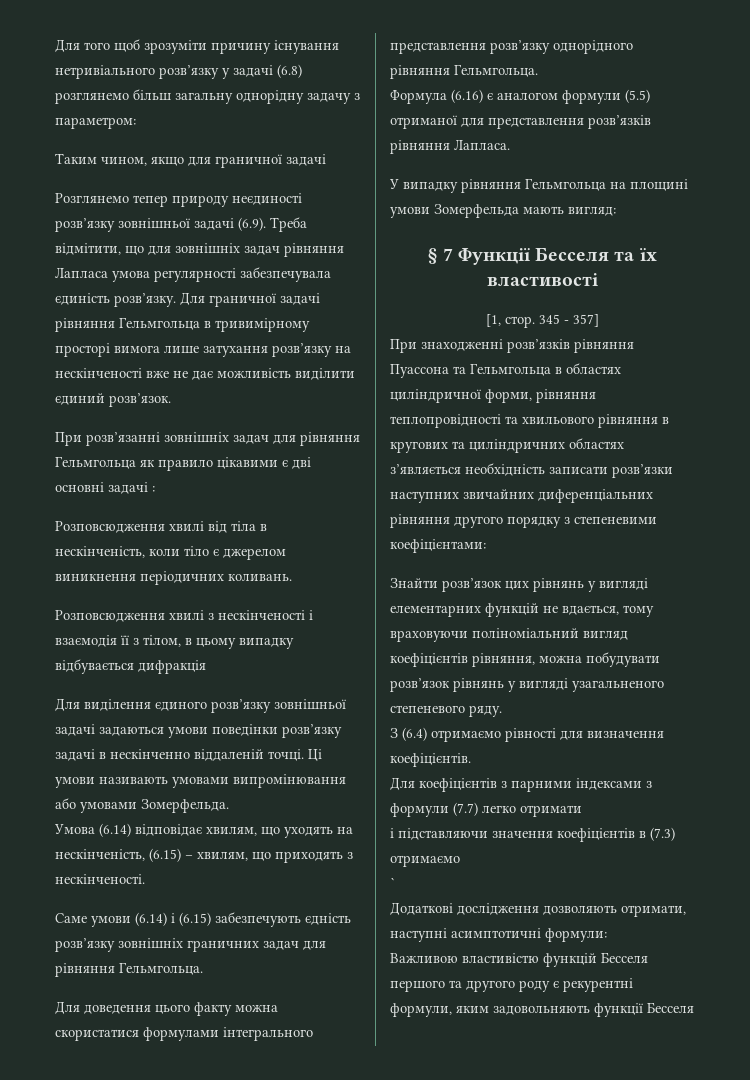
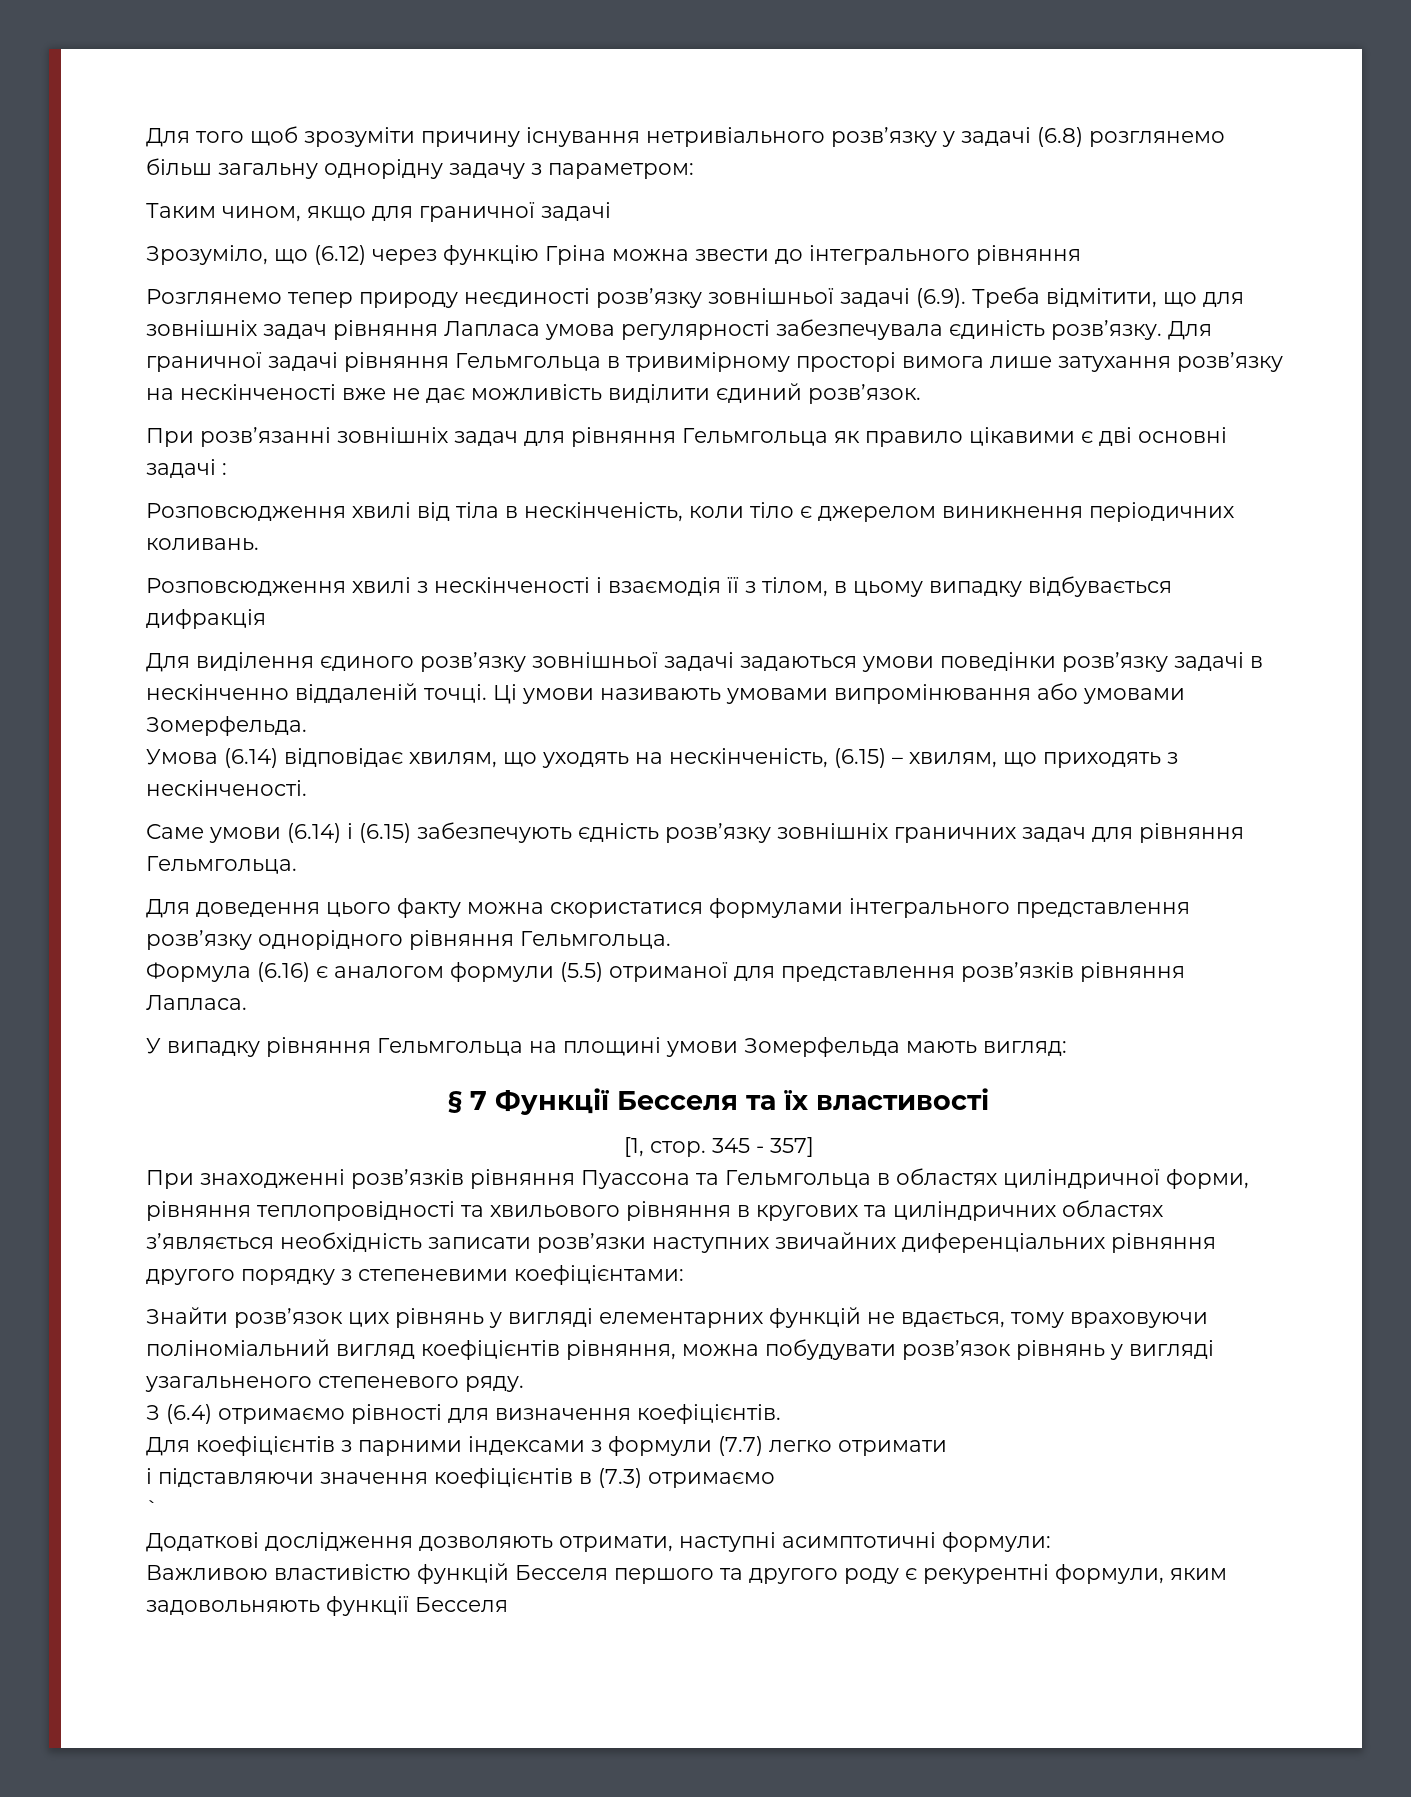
+ Зрозуміло, що (6.12) через функцію Гріна можна звести до інтегрального рівняння

